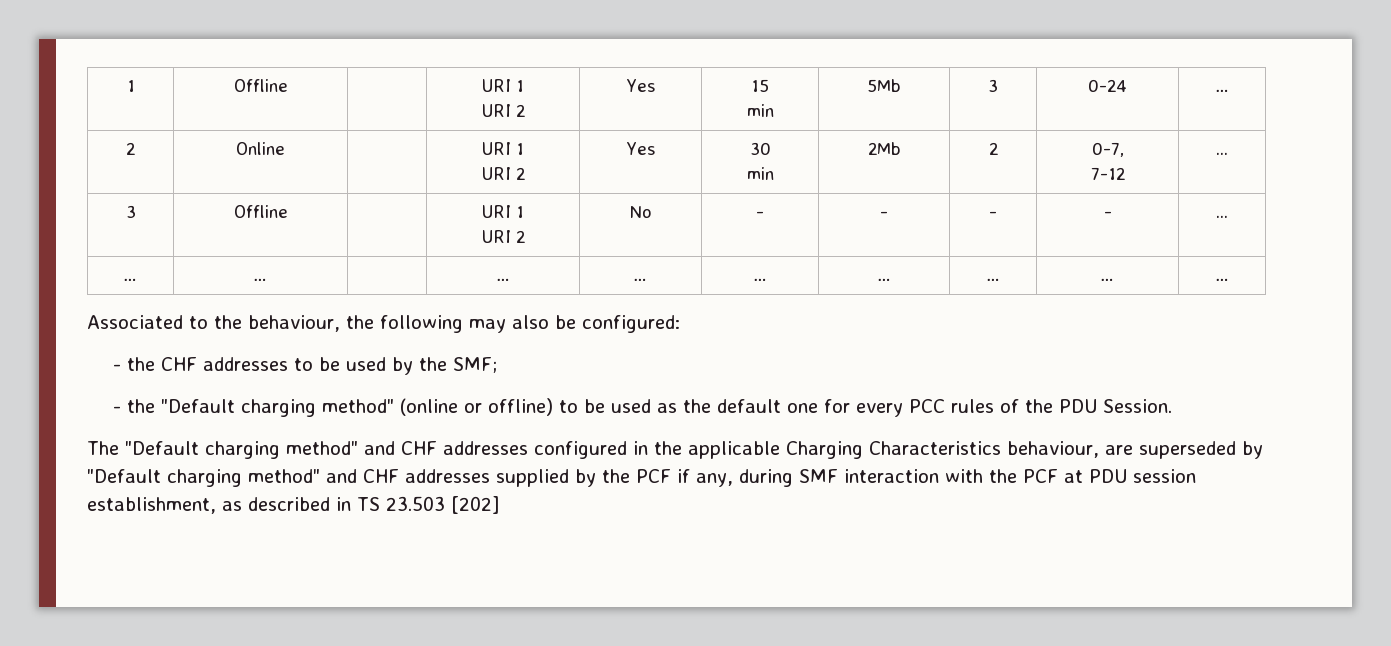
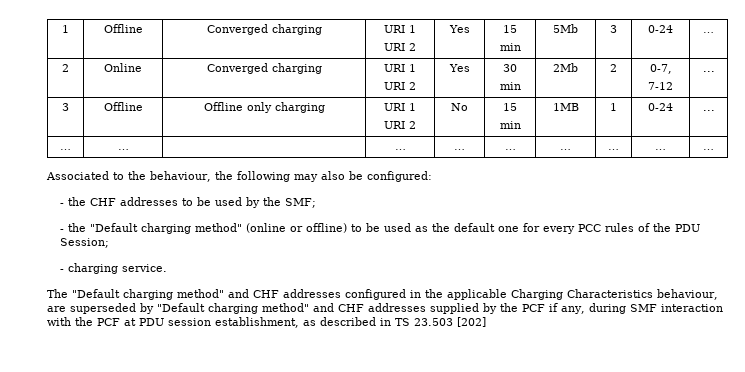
- 1 | Offline | | URI 1
+ 1 | Offline | Converged charging | URI 1
- 2 | Online | | URI 1
+ 2 | Online | Converged charging | URI 1
- 3 | Offline | | URI 1
- URI 2 | No | - | - | - | - | ...
+ 3 | Offline | Offline only charging | URI 1
+ URI 2 | No | 15
+ min | 1MB | 1 | 0-24 | ...
- - the "Default charging method" (online or offline) to be used as the default one for every PCC rules of the PDU Session.
+ - the "Default charging method" (online or offline) to be used as the default one for every PCC rules of the PDU Session;
+ - charging service.

